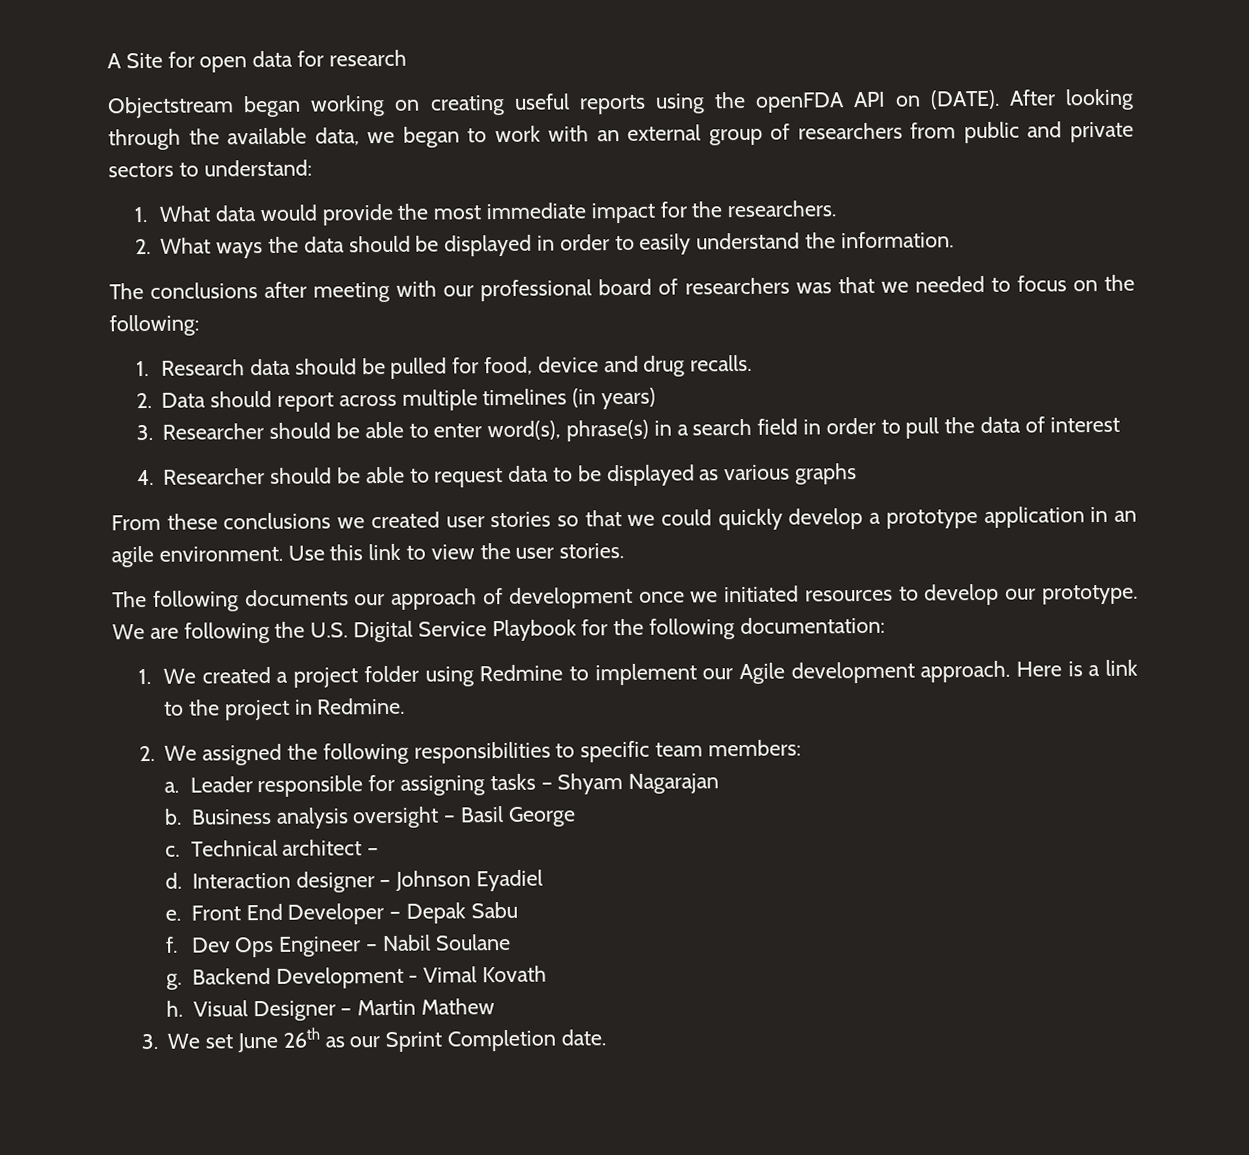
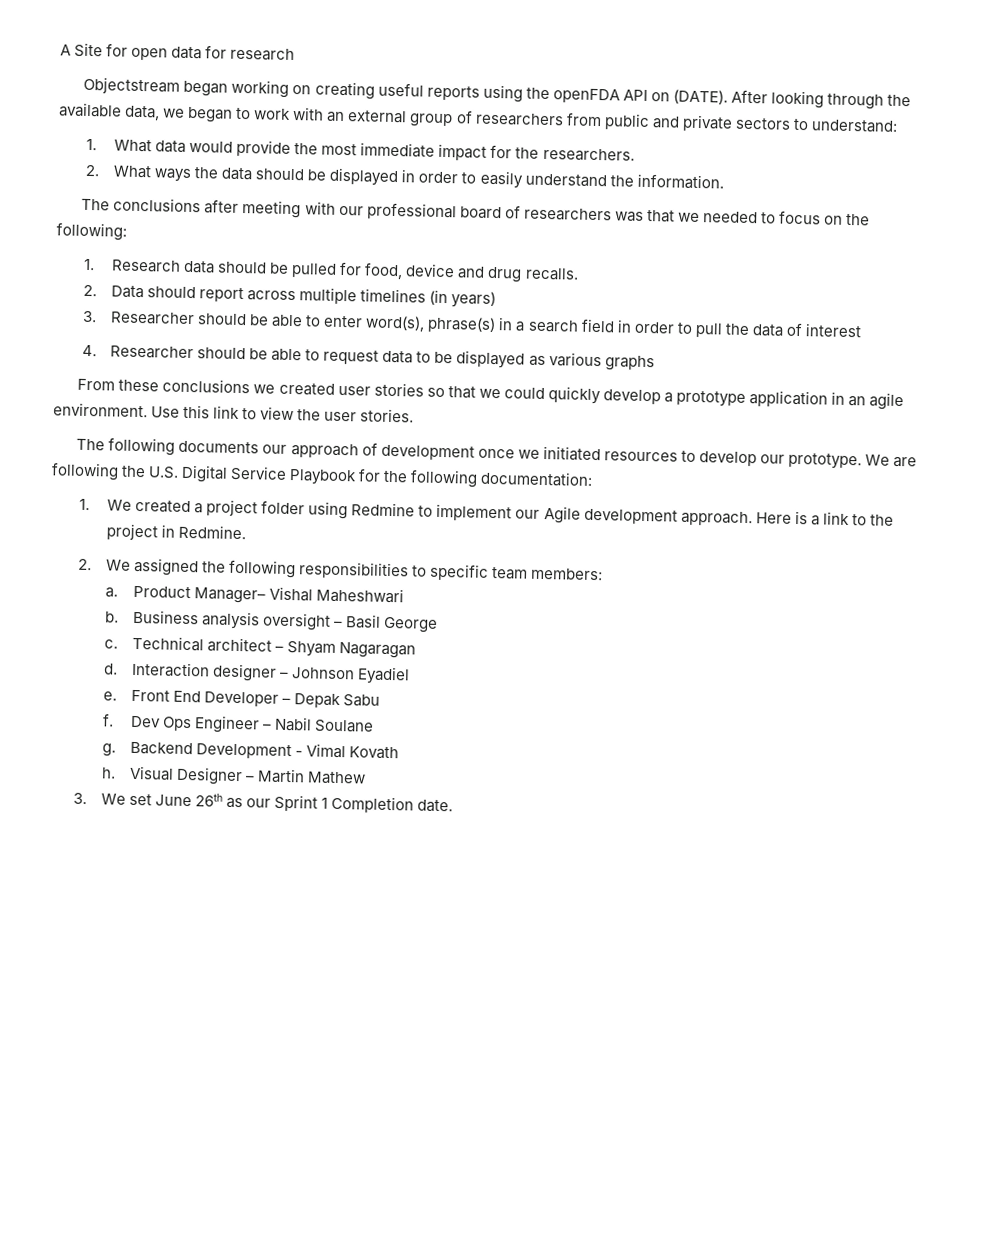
- Leader responsible for assigning tasks – Shyam Nagarajan
+ Product Manager– Vishal Maheshwari
- Technical architect –
+ Technical architect – Shyam Nagaragan
- 3. We set June 26th as our Sprint Completion date.
+ 3. We set June 26th as our Sprint 1 Completion date.

